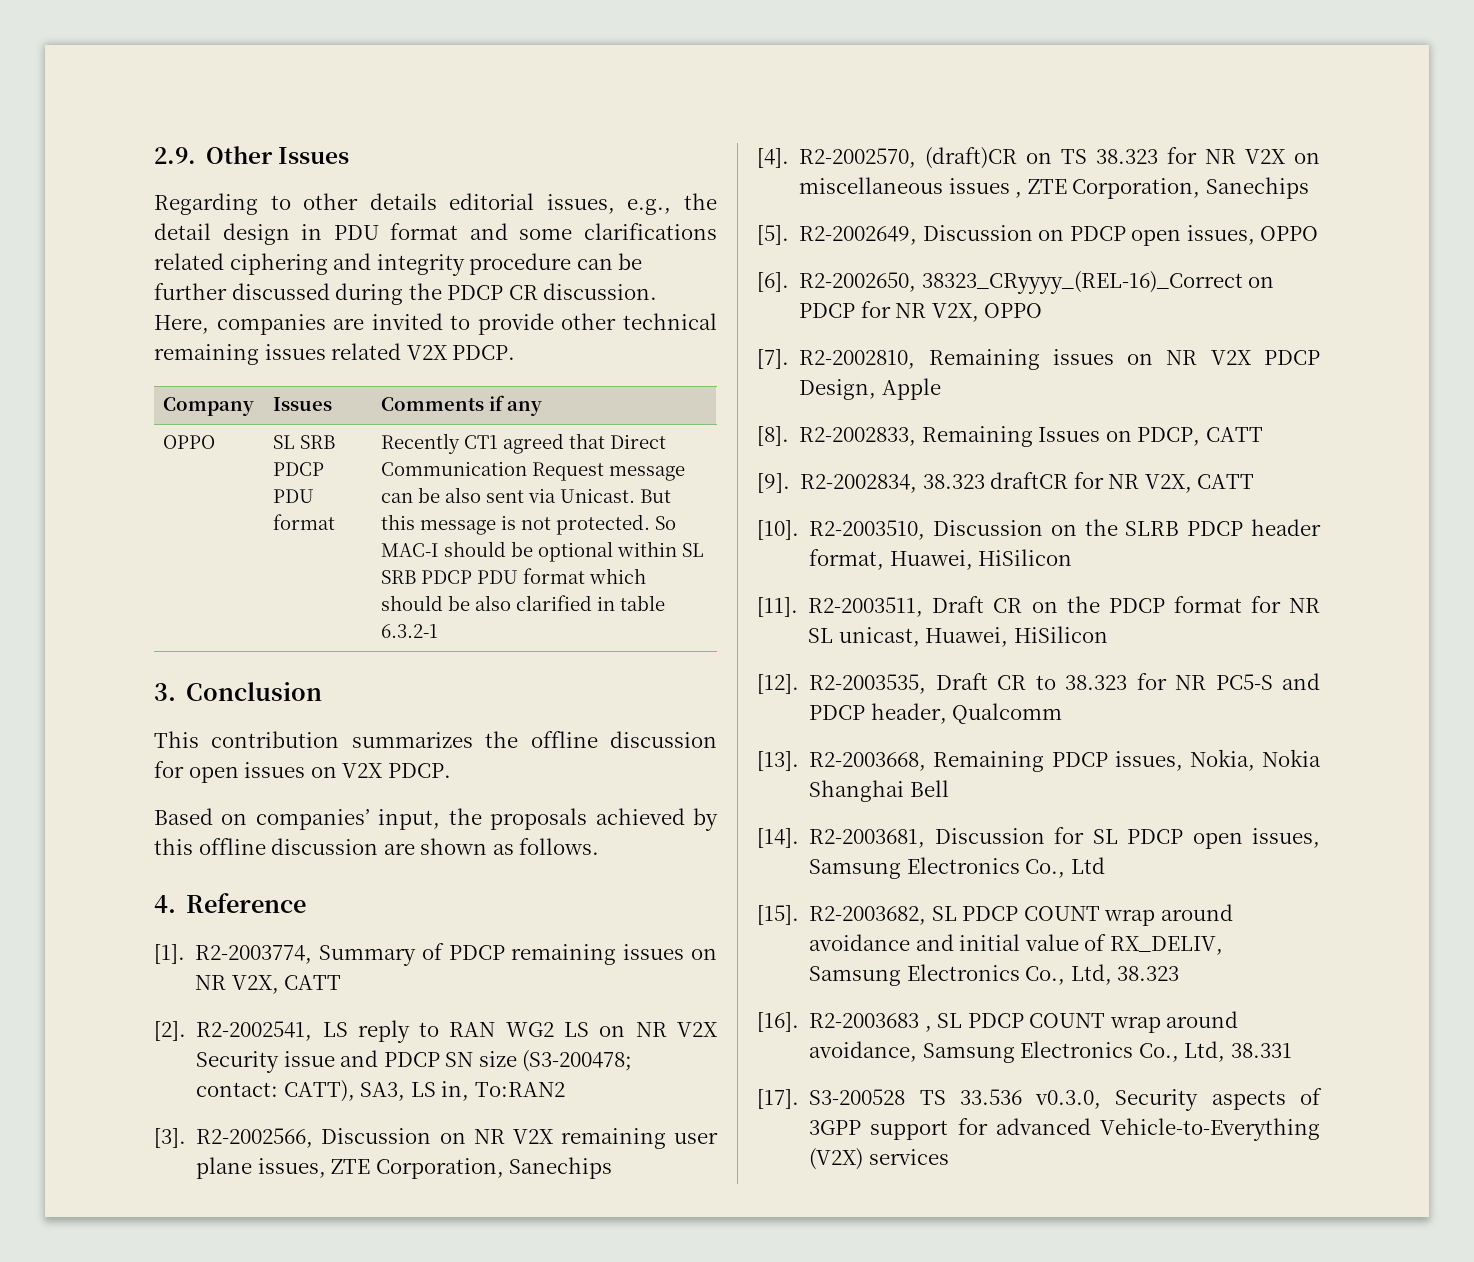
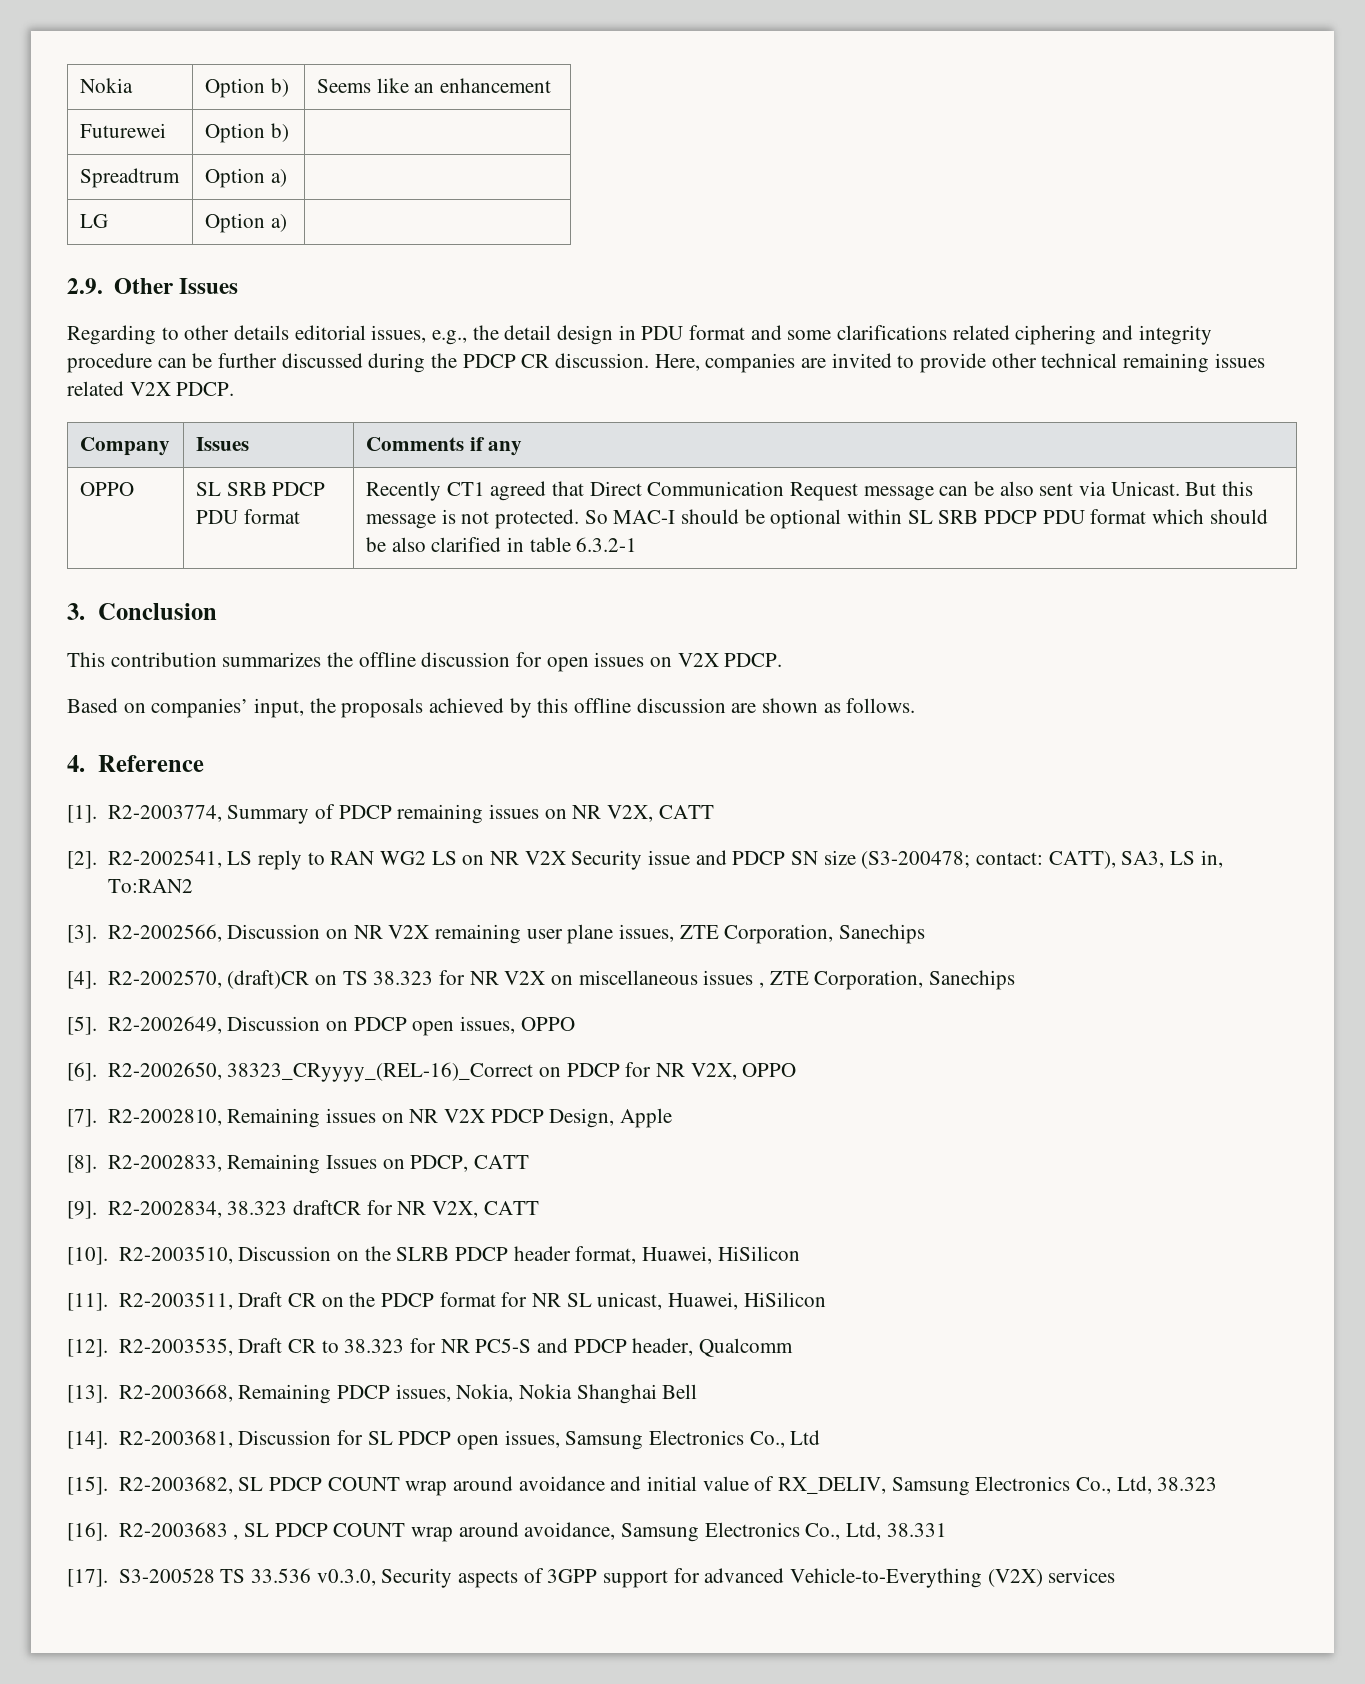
+ Nokia | Option b) | Seems like an enhancement
+ Futurewei | Option b) |
+ Spreadtrum | Option a) |
+ LG | Option a) |

